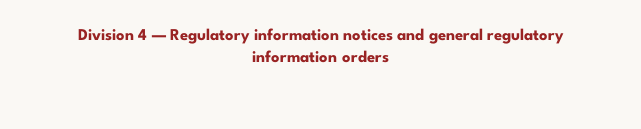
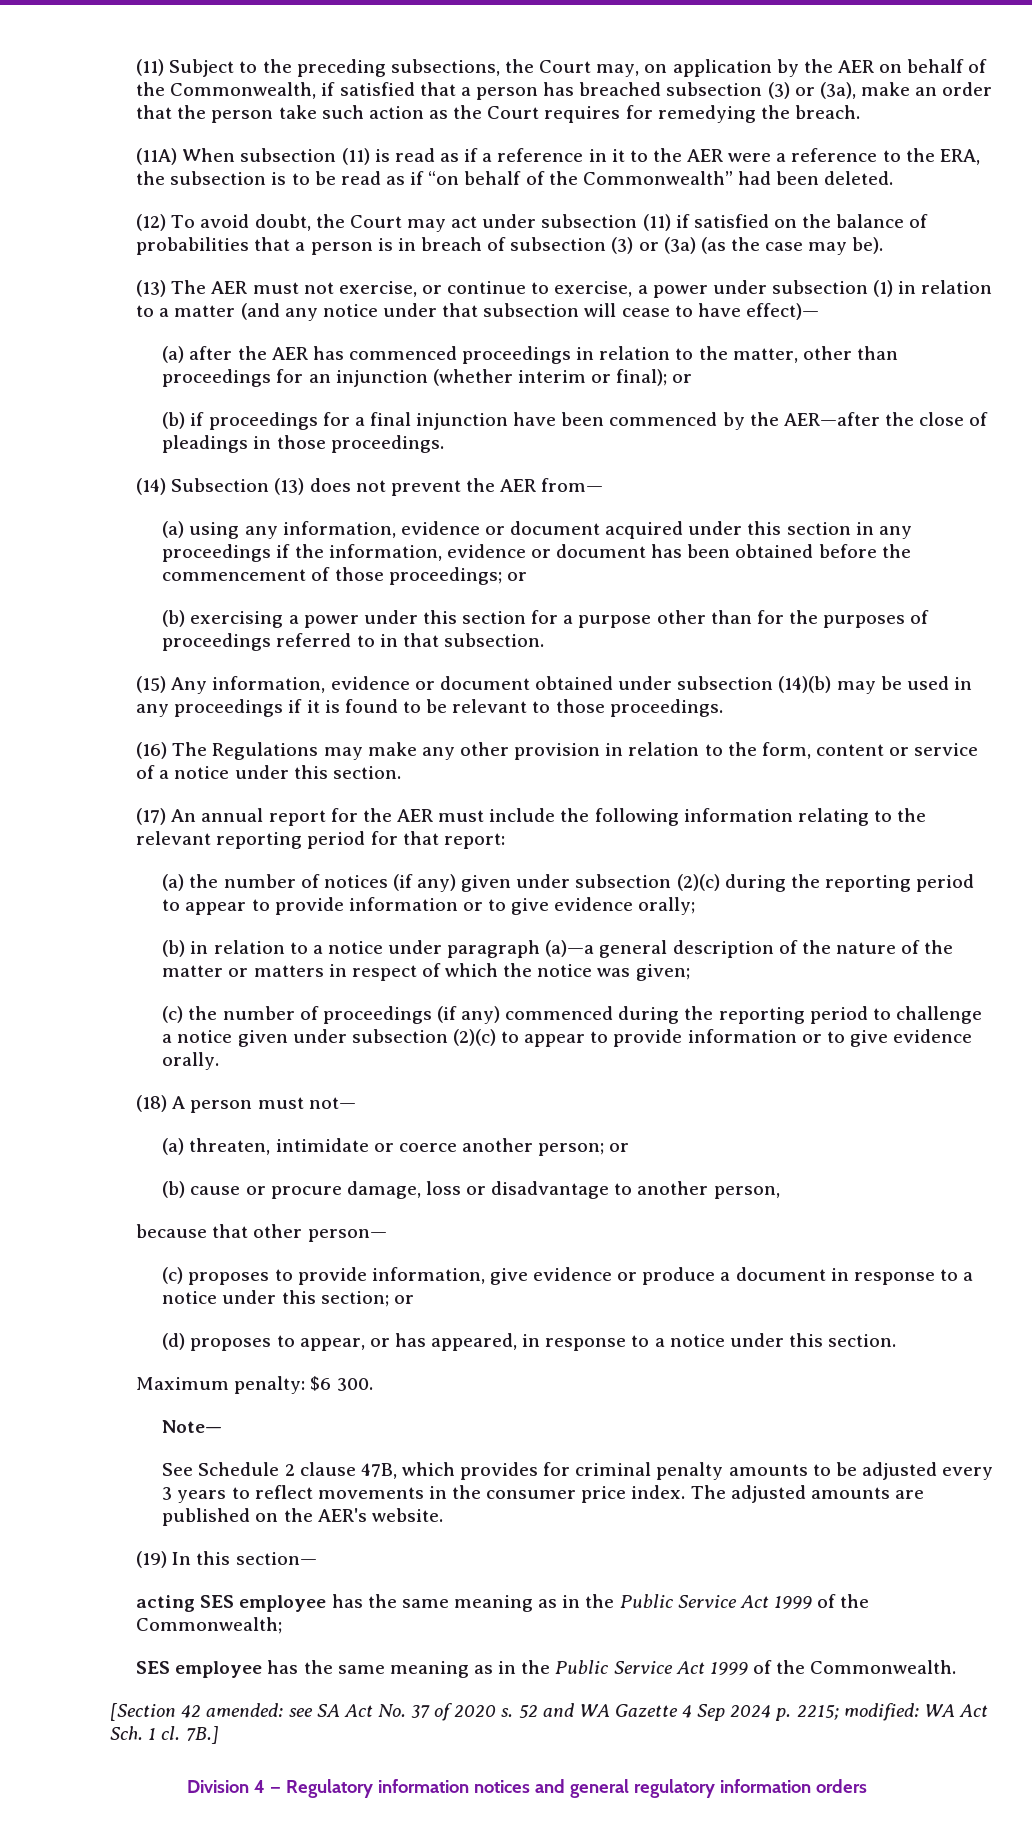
+ (11) Subject to the preceding subsections, the Court may, on application by the AER on behalf of the Commonwealth, if satisfied that a person has breached subsection (3) or (3a), make an order that the person take such action as the Court requires for remedying the breach.
+ (11A) When subsection (11) is read as if a reference in it to the AER were a reference to the ERA, the subsection is to be read as if “on behalf of the Commonwealth” had been deleted.
+ (12) To avoid doubt, the Court may act under subsection (11) if satisfied on the balance of probabilities that a person is in breach of subsection (3) or (3a) (as the case may be).
+ (13) The AER must not exercise, or continue to exercise, a power under subsection (1) in relation to a matter (and any notice under that subsection will cease to have effect)—
+ (a) after the AER has commenced proceedings in relation to the matter, other than proceedings for an injunction (whether interim or final); or
+ (b) if proceedings for a final injunction have been commenced by the AER—after the close of pleadings in those proceedings.
+ (14) Subsection (13) does not prevent the AER from—
+ (a) using any information, evidence or document acquired under this section in any proceedings if the information, evidence or document has been obtained before the commencement of those proceedings; or
+ (b) exercising a power under this section for a purpose other than for the purposes of proceedings referred to in that subsection.
+ (15) Any information, evidence or document obtained under subsection (14)(b) may be used in any proceedings if it is found to be relevant to those proceedings.
+ (16) The Regulations may make any other provision in relation to the form, content or service of a notice under this section.
+ (17) An annual report for the AER must include the following information relating to the relevant reporting period for that report:
+ (a) the number of notices (if any) given under subsection (2)(c) during the reporting period to appear to provide information or to give evidence orally;
+ (b) in relation to a notice under paragraph (a)—a general description of the nature of the matter or matters in respect of which the notice was given;
+ (c) the number of proceedings (if any) commenced during the reporting period to challenge a notice given under subsection (2)(c) to appear to provide information or to give evidence orally.
+ (18) A person must not—
+ (a) threaten, intimidate or coerce another person; or
+ (b) cause or procure damage, loss or disadvantage to another person,
+ because that other person—
+ (c) proposes to provide information, give evidence or produce a document in response to a notice under this section; or
+ (d) proposes to appear, or has appeared, in response to a notice under this section.
+ Maximum penalty: $6 300.
+ Note—
+ See Schedule 2 clause 47B, which provides for criminal penalty amounts to be adjusted every 3 years to reflect movements in the consumer price index. The adjusted amounts are published on the AER's website.
+ (19) In this section—
+ acting SES employee has the same meaning as in the Public Service Act 1999 of the Commonwealth;
+ SES employee has the same meaning as in the Public Service Act 1999 of the Commonwealth.
+ [Section 42 amended: see SA Act No. 37 of 2020 s. 52 and WA Gazette 4 Sep 2024 p. 2215; modified: WA Act Sch. 1 cl. 7B.]

